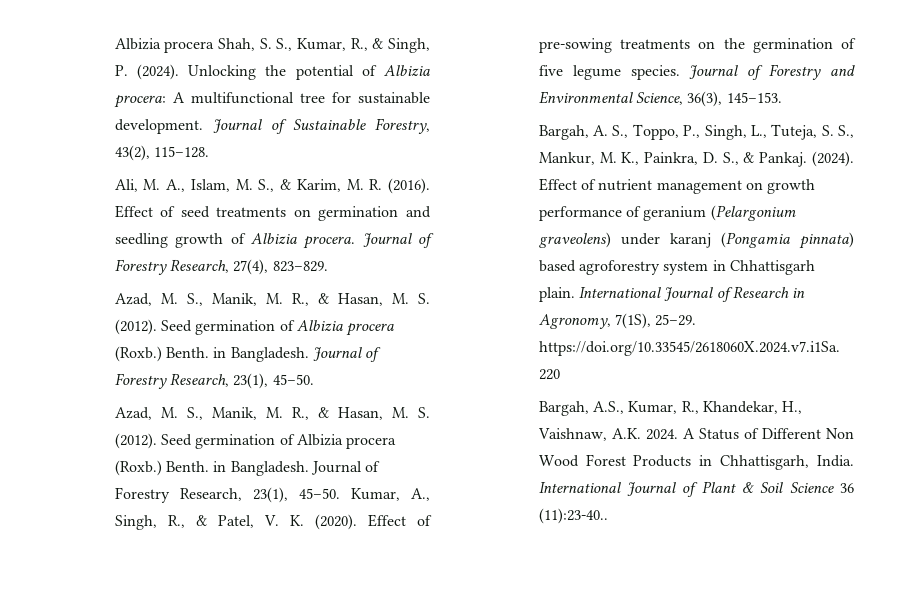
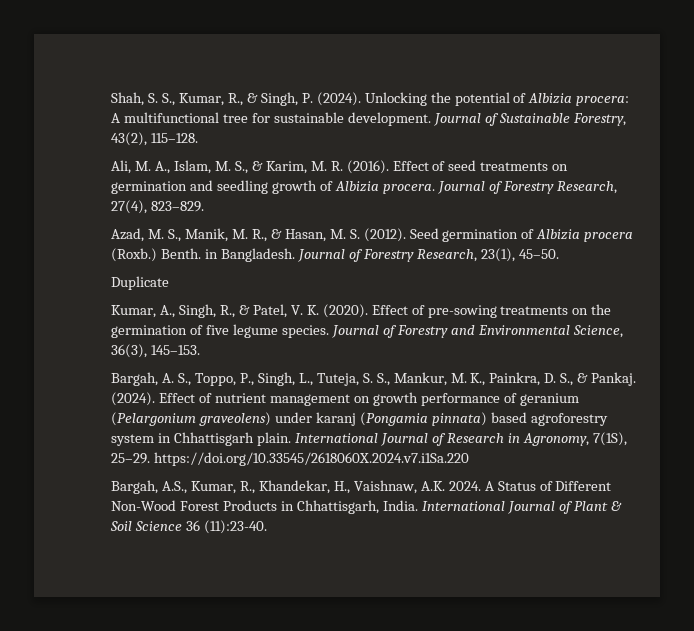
- Albizia procera Shah, S. S., Kumar, R., & Singh, P. (2024).
+ Shah, S. S., Kumar, R., & Singh, P. (2024).
- Azad, M. S., Manik, M. R., & Hasan, M. S. (2012). Seed germination of Albizia procera (Roxb.) Benth. in Bangladesh. Journal of Forestry Research, 23(1), 45–50. Kumar, A., Singh, R., & Patel, V. K. (2020).
+ Duplicate
+ Kumar, A., Singh, R., & Patel, V. K. (2020).
- A Status of Different Non Wood Forest Products in Chhattisgarh, India.
+ A Status of Different Non-Wood Forest Products in Chhattisgarh, India.
- International Journal of Plant & Soil Science 36 (11):23-40..
+ International Journal of Plant & Soil Science 36 (11):23-40.

